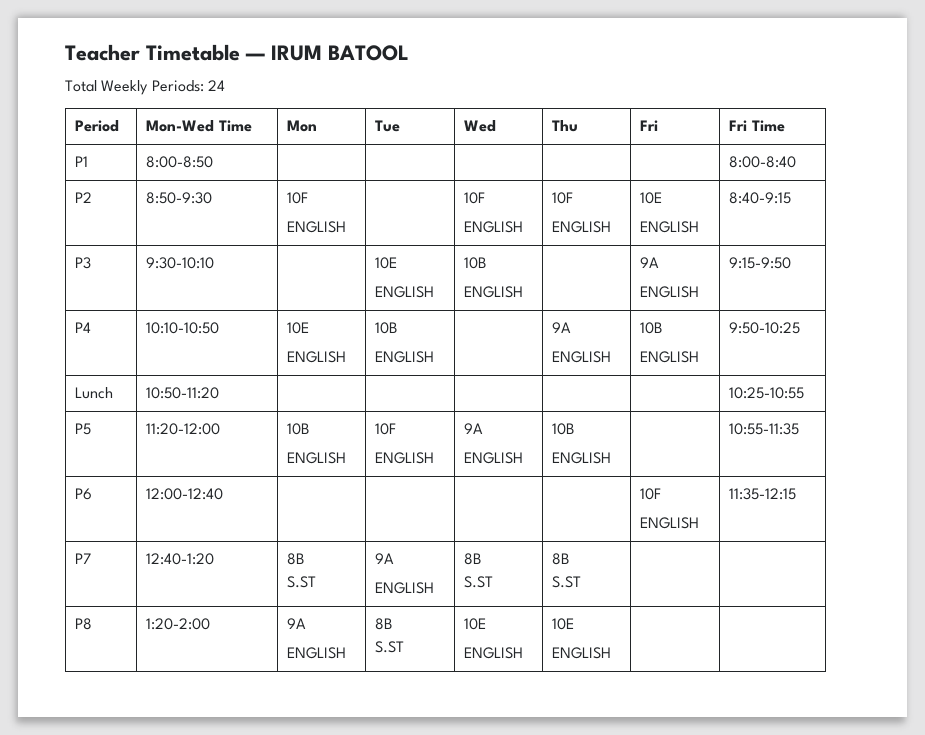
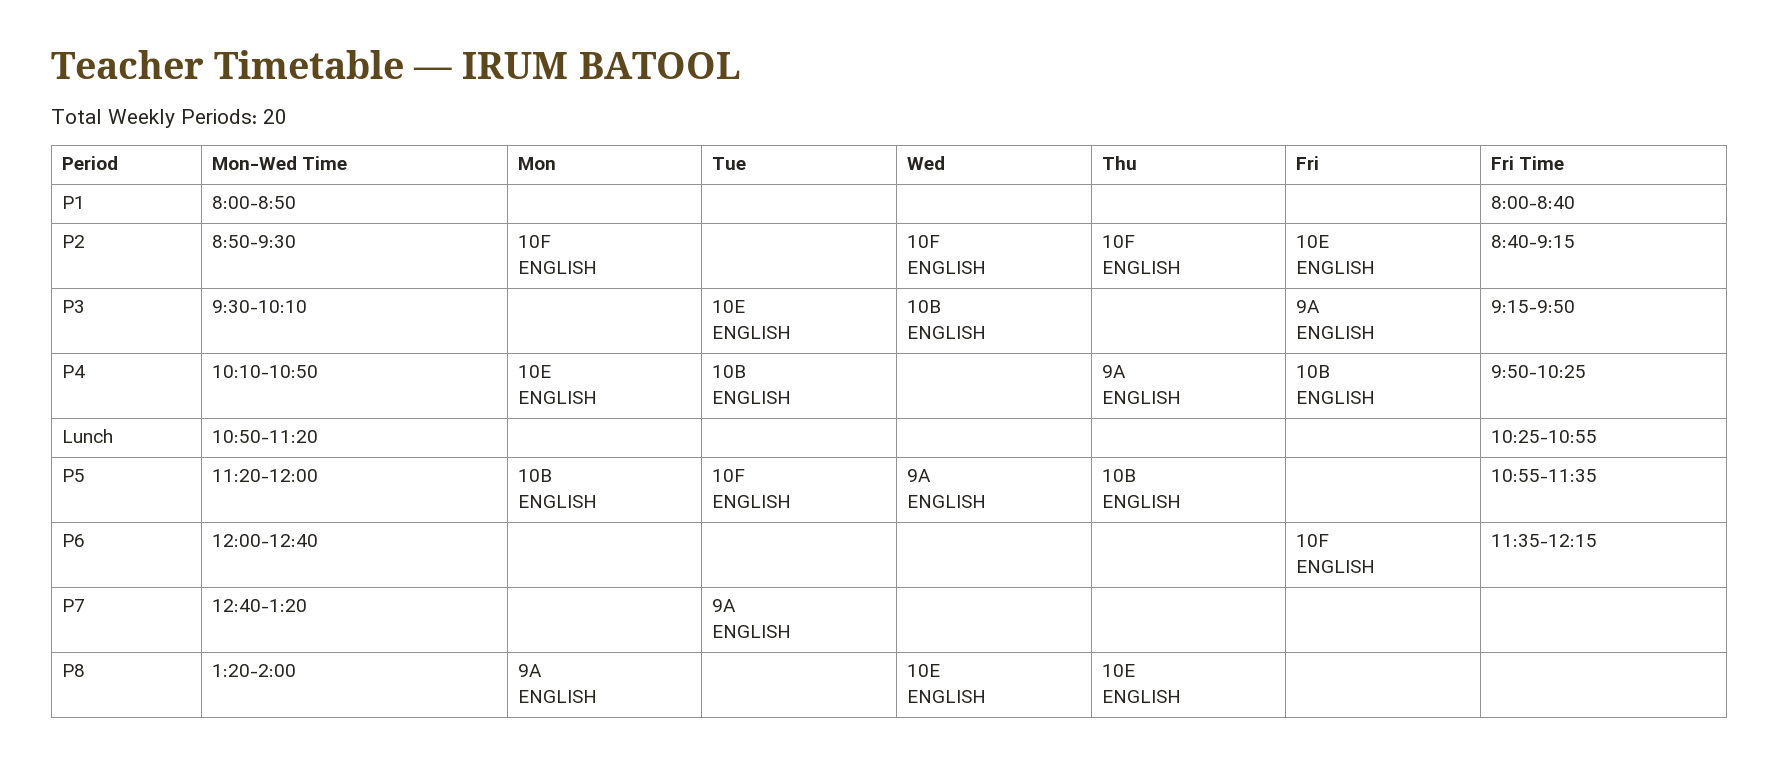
- Total Weekly Periods: 24
+ Total Weekly Periods: 20
- P7 | 12:40-1:20 | 8B
- S.ST | 9A
- ENGLISH | 8B
- S.ST | 8B
- S.ST | |
+ P7 | 12:40-1:20 | | 9A
+ ENGLISH | | | |
  P8 | 1:20-2:00 | 9A
- ENGLISH | 8B
- S.ST | 10E
+ ENGLISH | | 10E

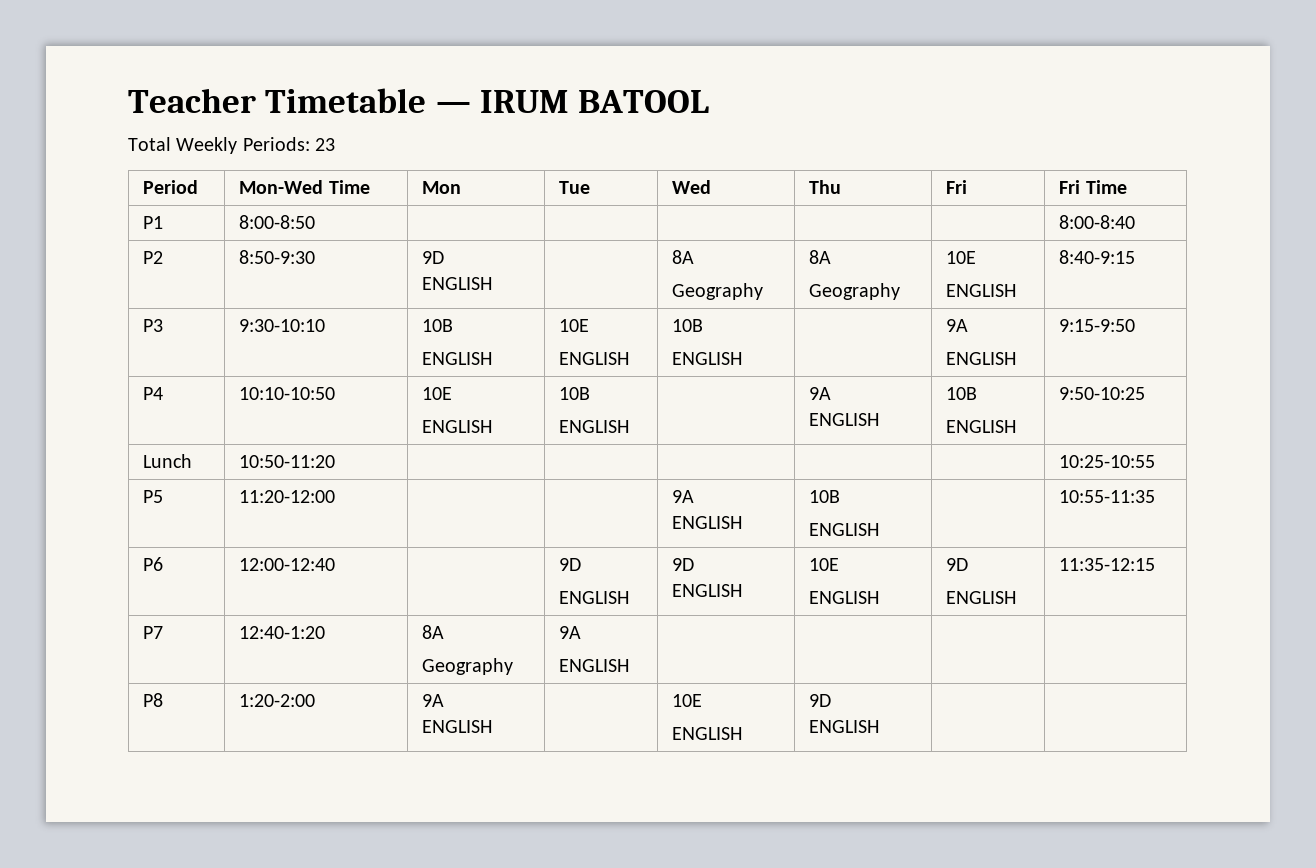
- Total Weekly Periods: 20
+ Total Weekly Periods: 23
- P2 | 8:50-9:30 | 10F
- ENGLISH | | 10F
- ENGLISH | 10F
- ENGLISH | 10E
+ P2 | 8:50-9:30 | 9D
+ ENGLISH | | 8A
+ Geography | 8A
+ Geography | 10E
- P3 | 9:30-10:10 | | 10E
+ P3 | 9:30-10:10 | 10B
+ ENGLISH | 10E
- P5 | 11:20-12:00 | 10B
- ENGLISH | 10F
- ENGLISH | 9A
+ P5 | 11:20-12:00 | | | 9A
- P6 | 12:00-12:40 | | | | | 10F
+ P6 | 12:00-12:40 | | 9D
+ ENGLISH | 9D
+ ENGLISH | 10E
+ ENGLISH | 9D
- P7 | 12:40-1:20 | | 9A
+ P7 | 12:40-1:20 | 8A
+ Geography | 9A
  P8 | 1:20-2:00 | 9A
  ENGLISH | | 10E
- ENGLISH | 10E
+ ENGLISH | 9D

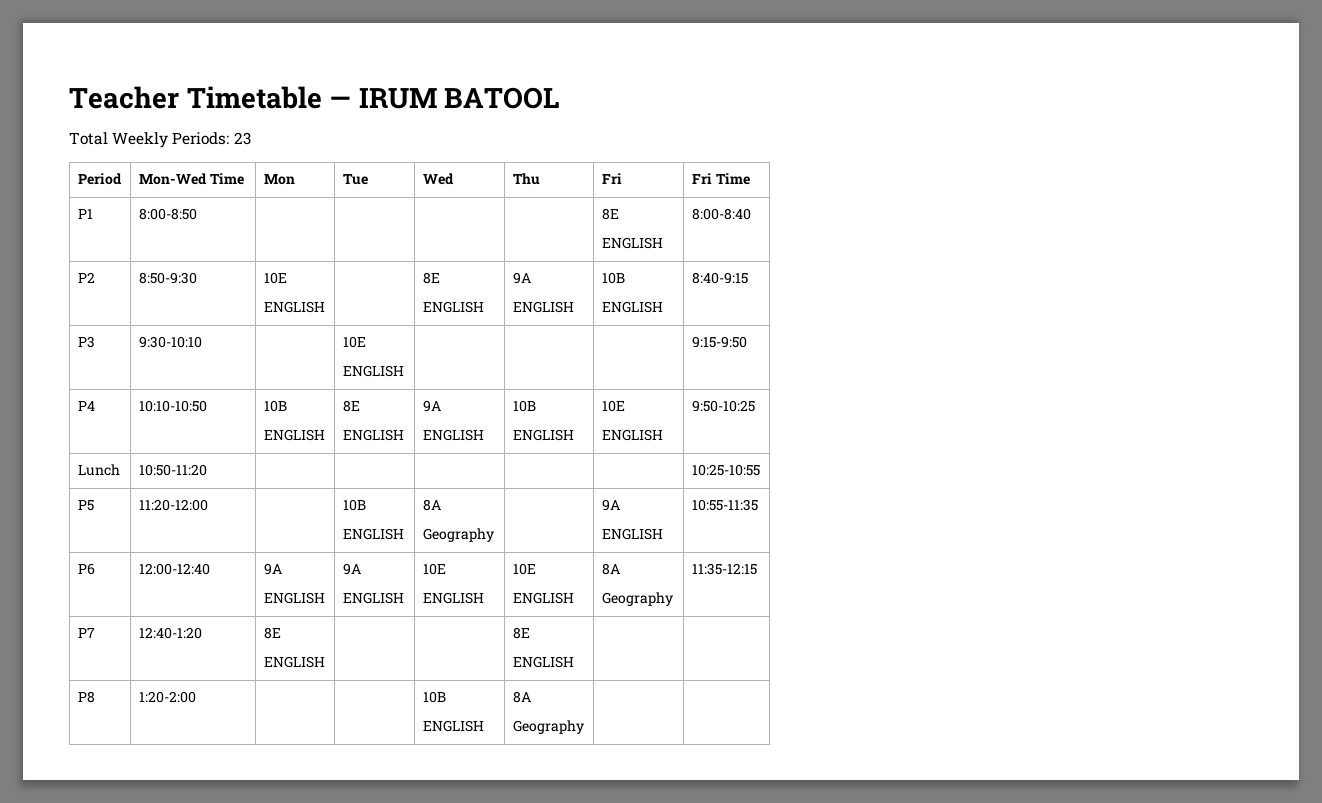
- P1 | 8:00-8:50 | | | | | | 8:00-8:40
+ P1 | 8:00-8:50 | | | | | 8E
+ ENGLISH | 8:00-8:40
- P2 | 8:50-9:30 | 9D
- ENGLISH | | 8A
- Geography | 8A
- Geography | 10E
+ P2 | 8:50-9:30 | 10E
+ ENGLISH | | 8E
+ ENGLISH | 9A
+ ENGLISH | 10B
- P3 | 9:30-10:10 | 10B
+ P3 | 9:30-10:10 | | 10E
+ ENGLISH | | | | 9:15-9:50
+ P4 | 10:10-10:50 | 10B
+ ENGLISH | 8E
+ ENGLISH | 9A
+ ENGLISH | 10B
  ENGLISH | 10E
- ENGLISH | 10B
- ENGLISH | | 9A
- ENGLISH | 9:15-9:50
- P4 | 10:10-10:50 | 10E
- ENGLISH | 10B
- ENGLISH | | 9A
- ENGLISH | 10B
- P5 | 11:20-12:00 | | | 9A
- ENGLISH | 10B
- ENGLISH | | 10:55-11:35
+ P5 | 11:20-12:00 | | 10B
+ ENGLISH | 8A
+ Geography | | 9A
+ ENGLISH | 10:55-11:35
- P6 | 12:00-12:40 | | 9D
- ENGLISH | 9D
+ P6 | 12:00-12:40 | 9A
+ ENGLISH | 9A
  ENGLISH | 10E
- ENGLISH | 9D
- ENGLISH | 11:35-12:15
+ ENGLISH | 10E
+ ENGLISH | 8A
+ Geography | 11:35-12:15
- P7 | 12:40-1:20 | 8A
- Geography | 9A
- ENGLISH | | | |
+ P7 | 12:40-1:20 | 8E
+ ENGLISH | | | 8E
+ ENGLISH | |
- P8 | 1:20-2:00 | 9A
- ENGLISH | | 10E
- ENGLISH | 9D
- ENGLISH | |
+ P8 | 1:20-2:00 | | | 10B
+ ENGLISH | 8A
+ Geography | |

